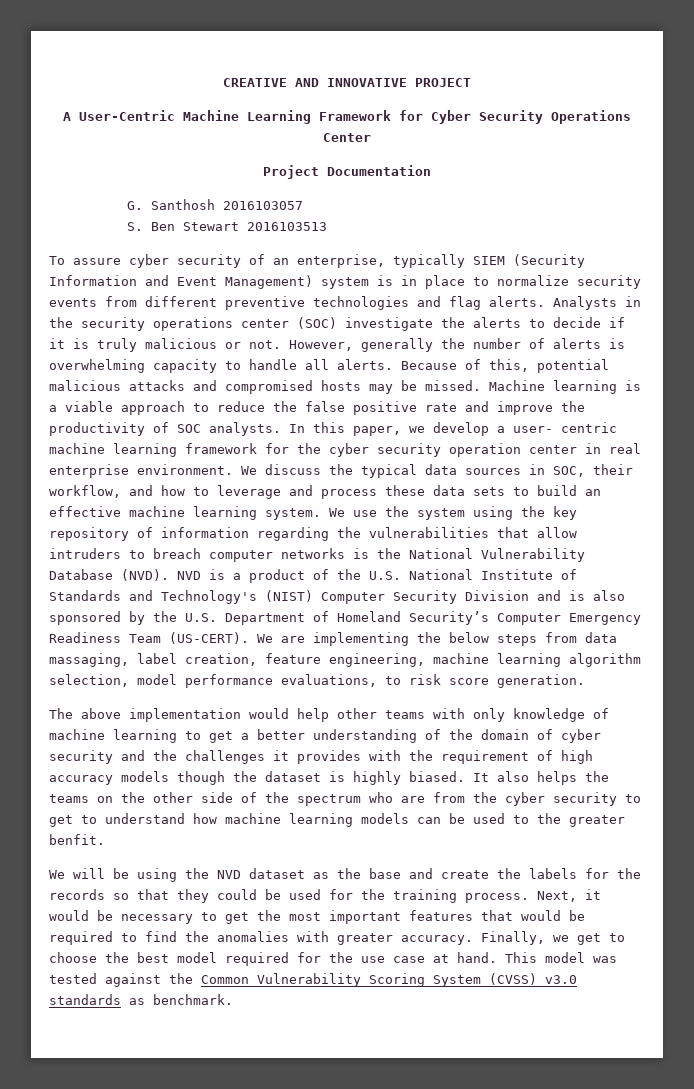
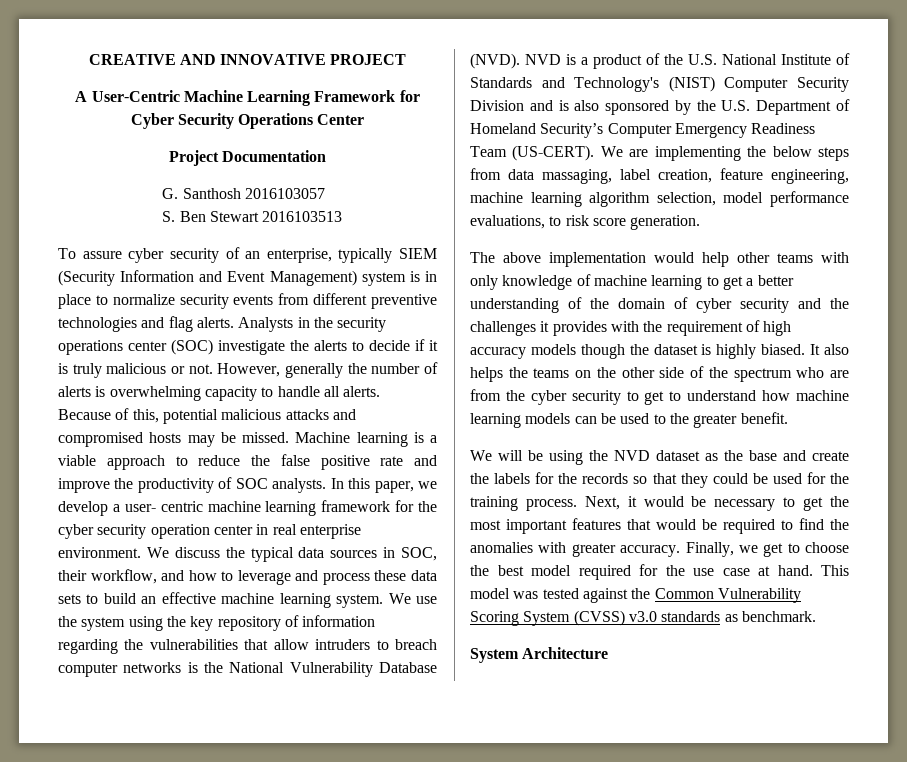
- It also helps the teams on the other side of the spectrum who are from the cyber security to get to understand how machine learning models can be used to the greater benfit.
+ It also helps the teams on the other side of the spectrum who are from the cyber security to get to understand how machine learning models can be used to the greater benefit.
+ System Architecture

